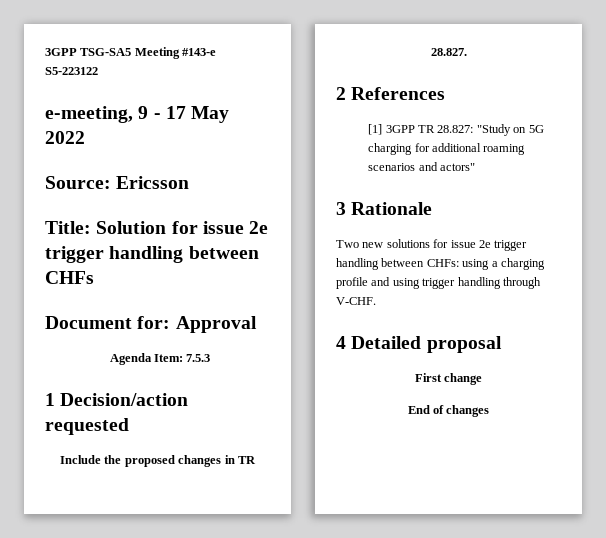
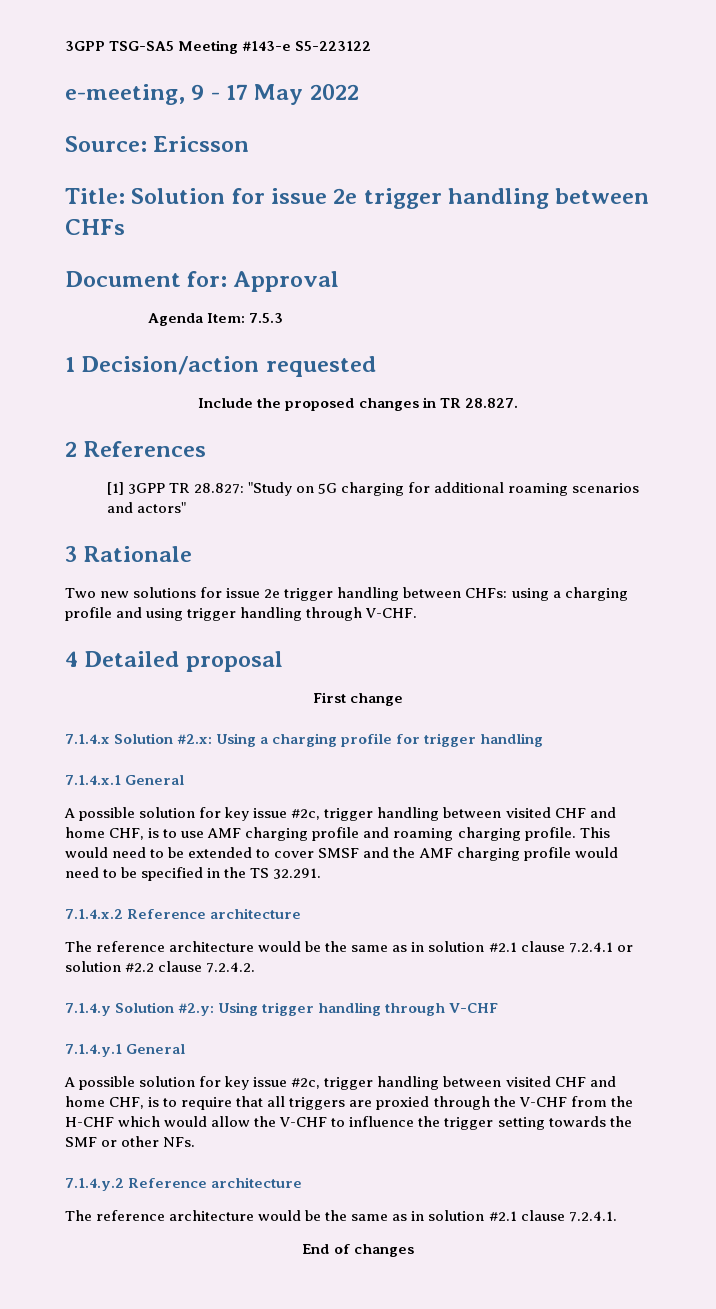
+ 7.1.4.x Solution #2.x: Using a charging profile for trigger handling
+ 7.1.4.x.1 General
+ A possible solution for key issue #2c, trigger handling between visited CHF and home CHF, is to use AMF charging profile and roaming charging profile. This would need to be extended to cover SMSF and the AMF charging profile would need to be specified in the TS 32.291.
+ 7.1.4.x.2 Reference architecture
+ The reference architecture would be the same as in solution #2.1 clause 7.2.4.1 or solution #2.2 clause 7.2.4.2.
+ 7.1.4.y Solution #2.y: Using trigger handling through V-CHF
+ 7.1.4.y.1 General
+ A possible solution for key issue #2c, trigger handling between visited CHF and home CHF, is to require that all triggers are proxied through the V-CHF from the H-CHF which would allow the V-CHF to influence the trigger setting towards the SMF or other NFs.
+ 7.1.4.y.2 Reference architecture
+ The reference architecture would be the same as in solution #2.1 clause 7.2.4.1.

